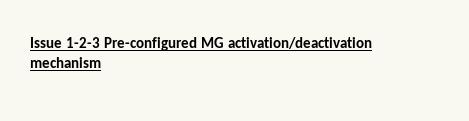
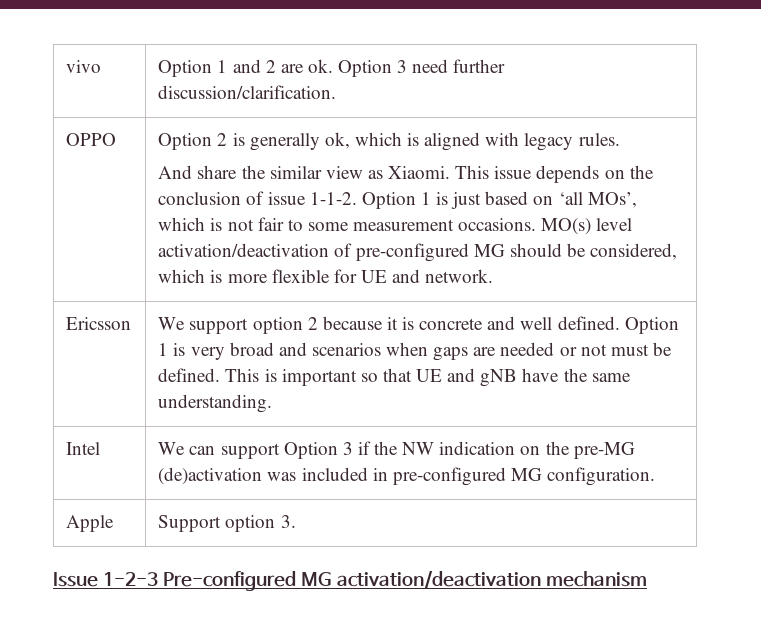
+ vivo | Option 1 and 2 are ok. Option 3 need further discussion/clarification.
+ OPPO | Option 2 is generally ok, which is aligned with legacy rules.
+ And share the similar view as Xiaomi. This issue depends on the conclusion of issue 1-1-2. Option 1 is just based on ‘all MOs’, which is not fair to some measurement occasions. MO(s) level activation/deactivation of pre-configured MG should be considered, which is more flexible for UE and network.
+ Ericsson | We support option 2 because it is concrete and well defined. Option 1 is very broad and scenarios when gaps are needed or not must be defined. This is important so that UE and gNB have the same understanding.
+ Intel | We can support Option 3 if the NW indication on the pre-MG (de)activation was included in pre-configured MG configuration.
+ Apple | Support option 3.

